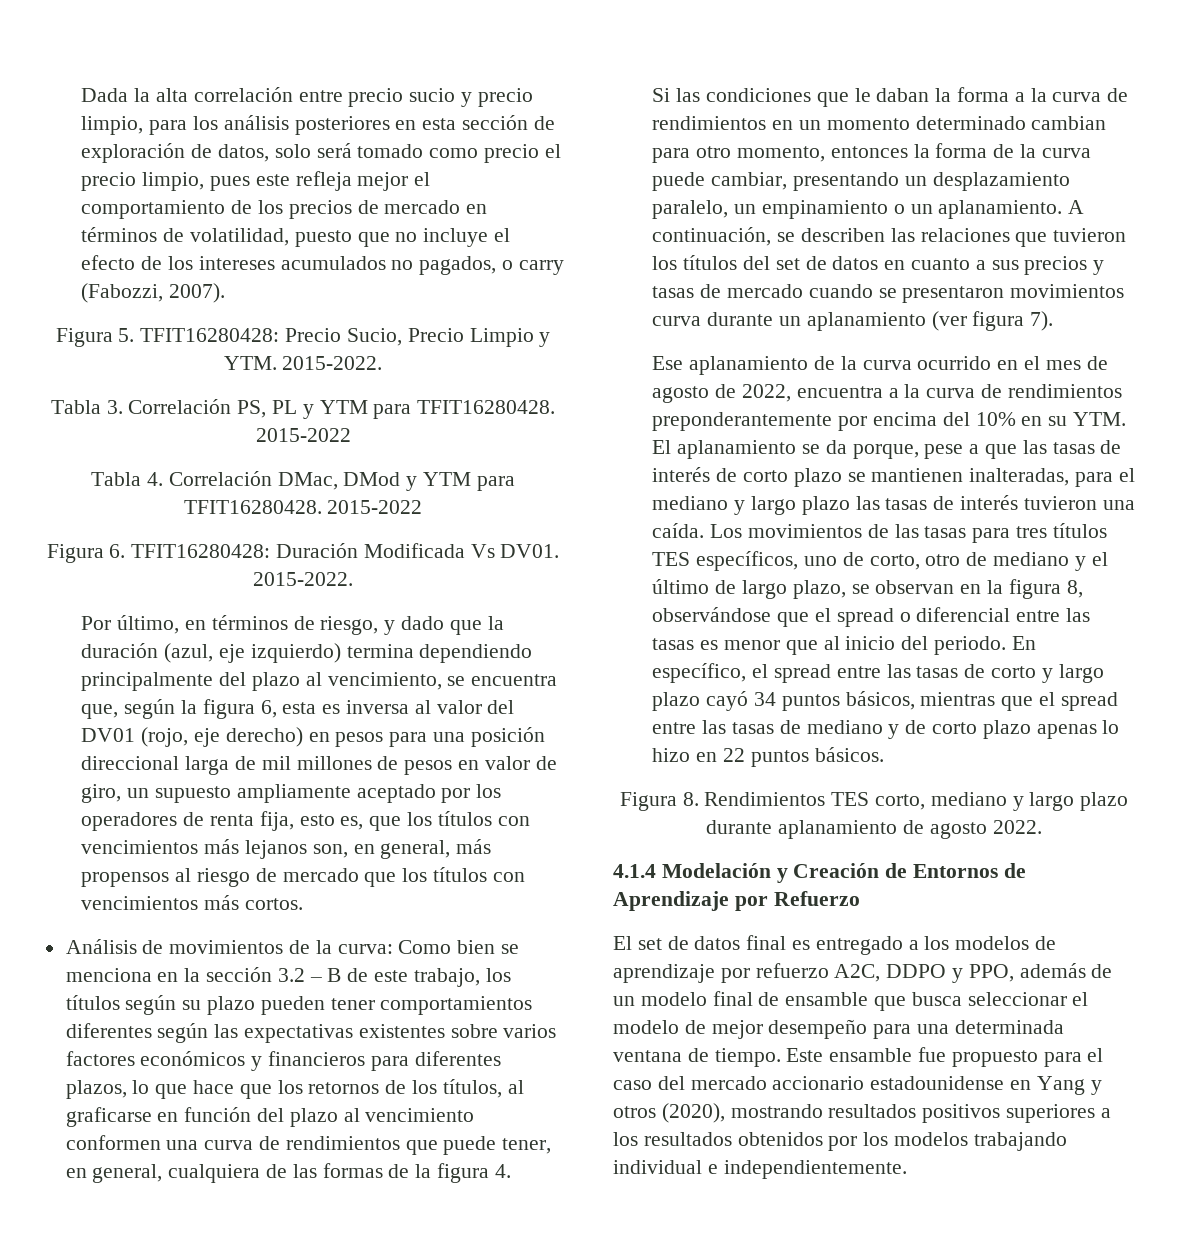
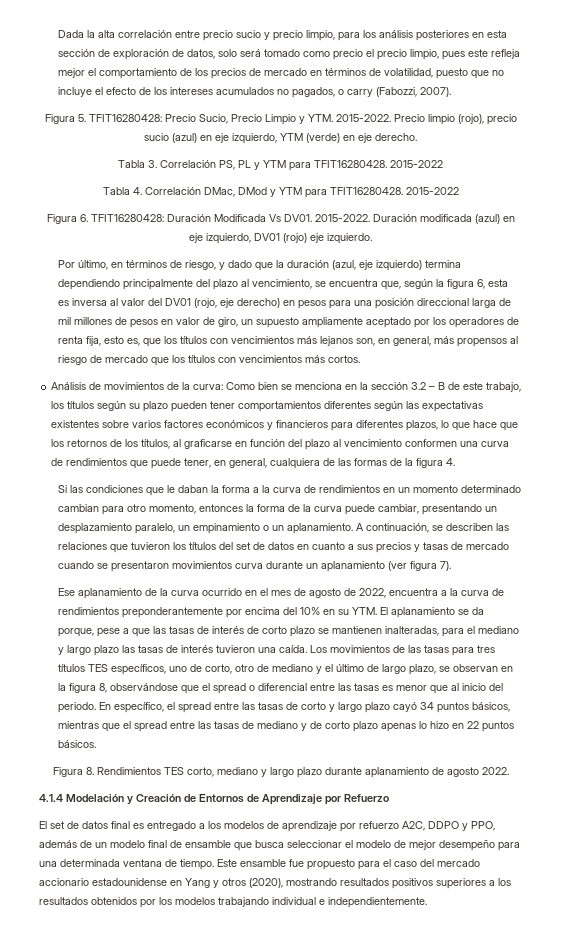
+ Precio limpio (rojo), precio sucio (azul) en eje izquierdo, YTM (verde) en eje derecho.
+ Duración modificada (azul) en eje izquierdo, DV01 (rojo) eje izquierdo.

